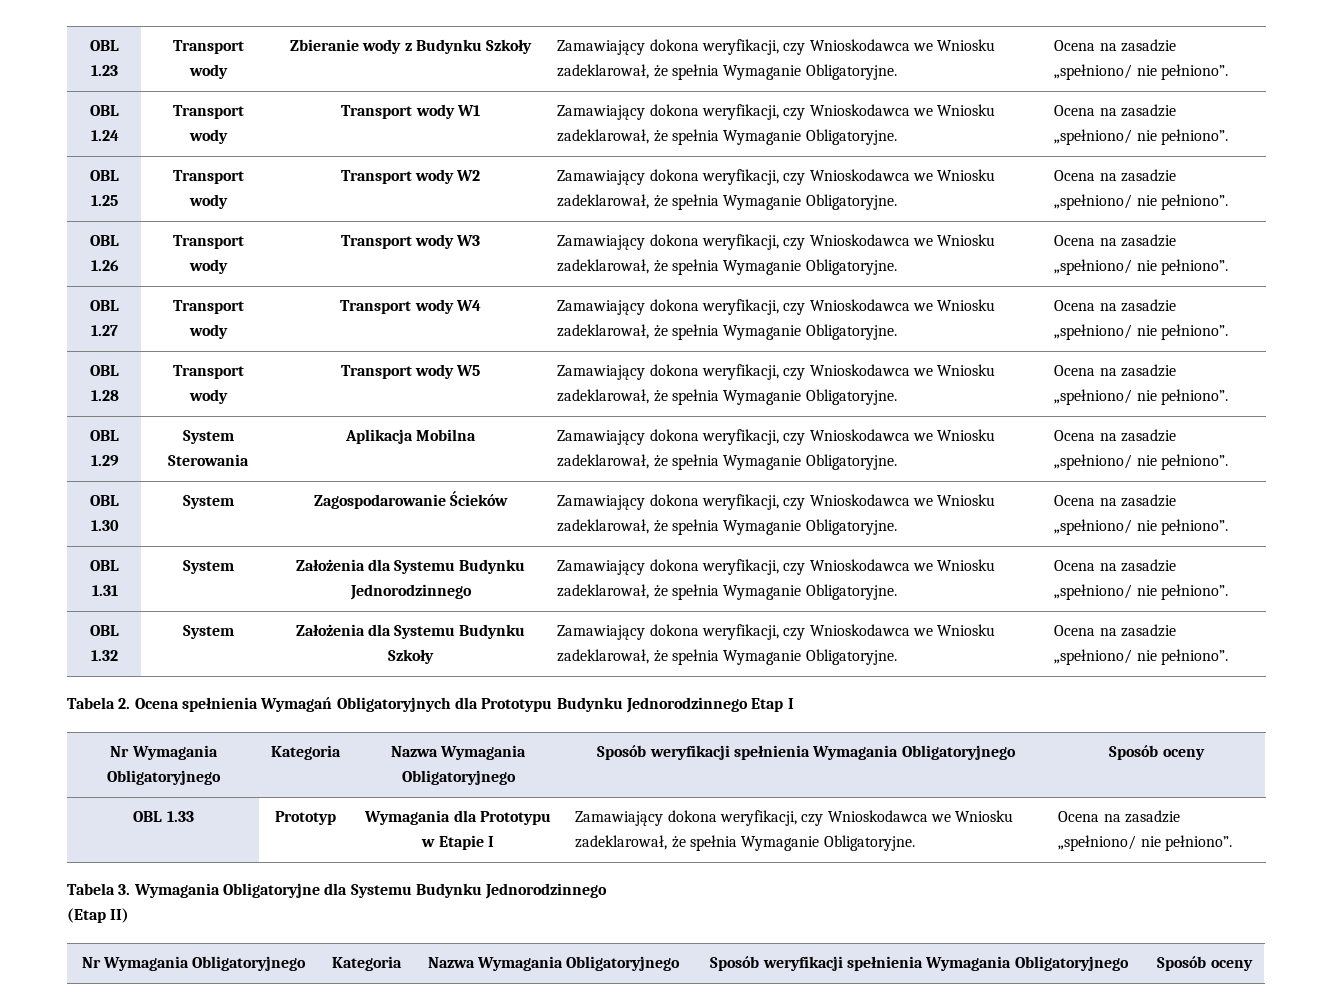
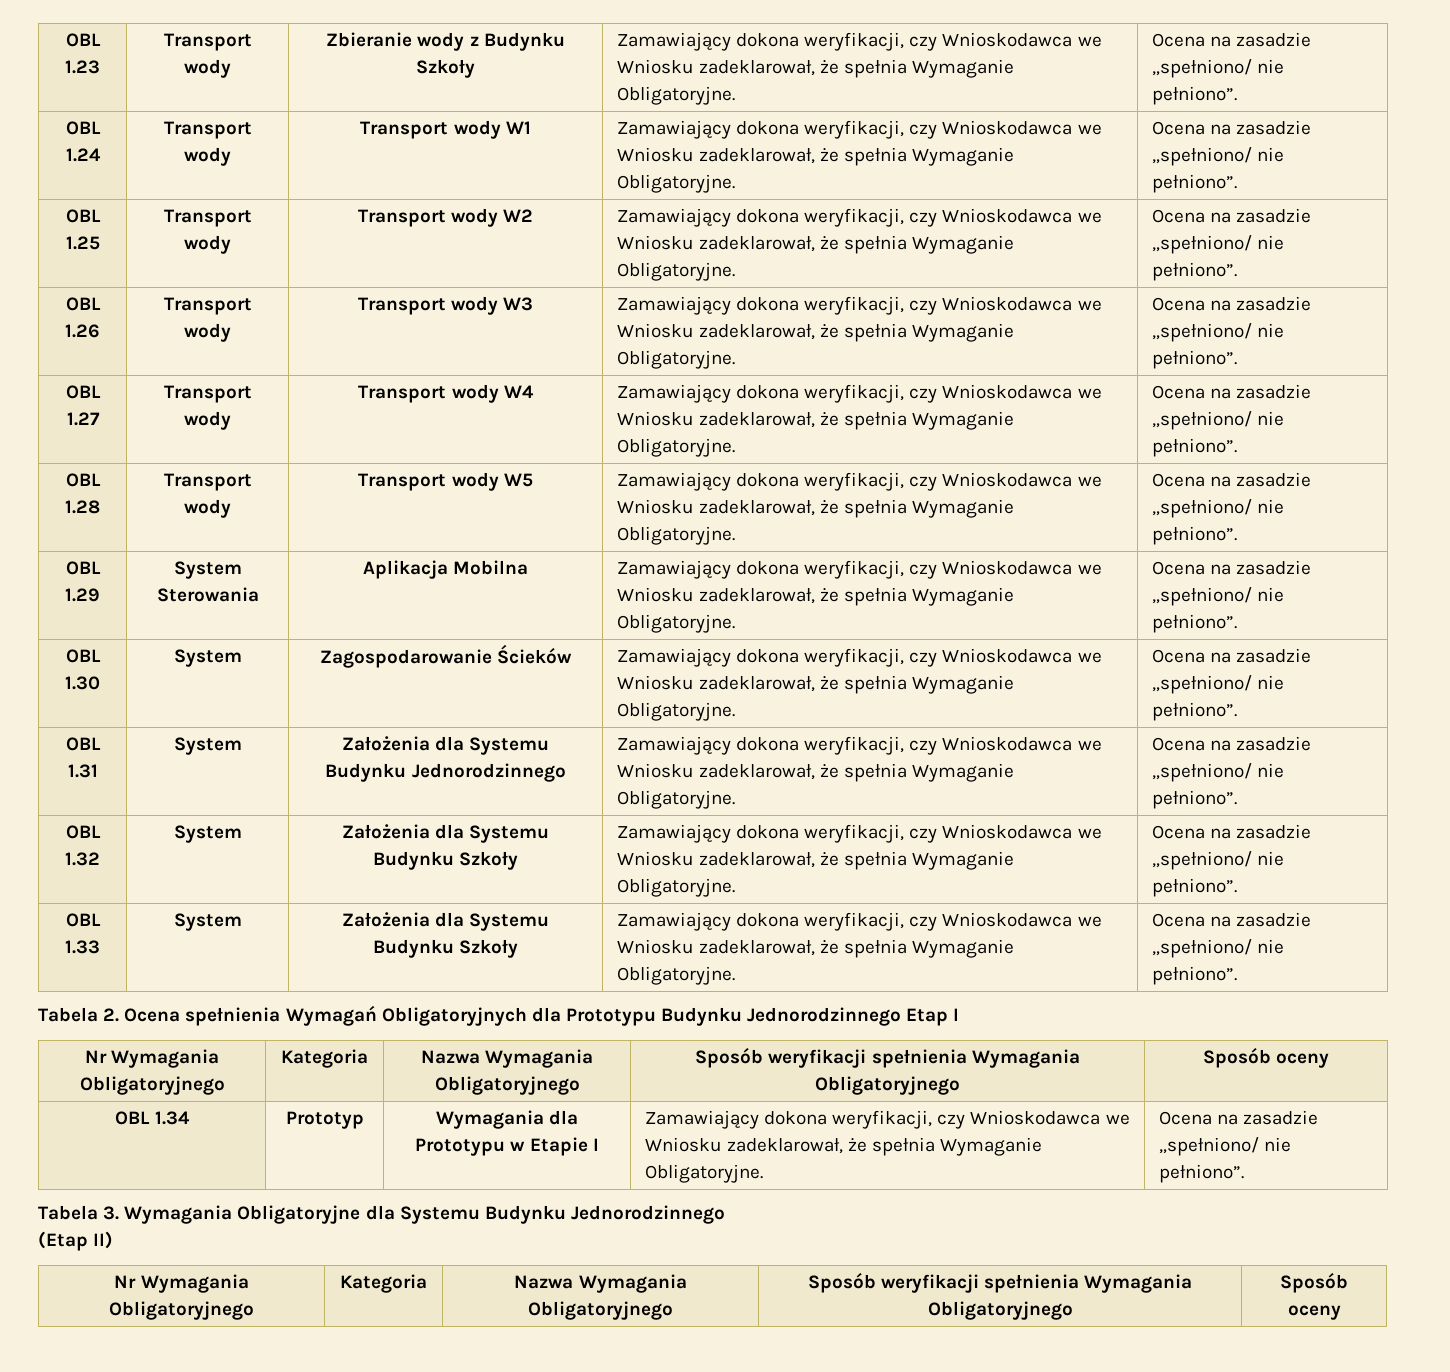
+ OBL 1.33 | System | Założenia dla Systemu Budynku Szkoły | Zamawiający dokona weryfikacji, czy Wnioskodawca we Wniosku zadeklarował, że spełnia Wymaganie Obligatoryjne. | Ocena na zasadzie „spełniono/ nie pełniono”.
- OBL 1.33 | Prototyp | Wymagania dla Prototypu w Etapie I | Zamawiający dokona weryfikacji, czy Wnioskodawca we Wniosku zadeklarował, że spełnia Wymaganie Obligatoryjne. | Ocena na zasadzie „spełniono/ nie pełniono”.
+ OBL 1.34 | Prototyp | Wymagania dla Prototypu w Etapie I | Zamawiający dokona weryfikacji, czy Wnioskodawca we Wniosku zadeklarował, że spełnia Wymaganie Obligatoryjne. | Ocena na zasadzie „spełniono/ nie pełniono”.

